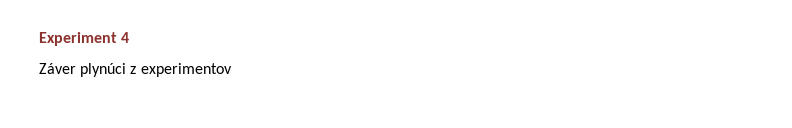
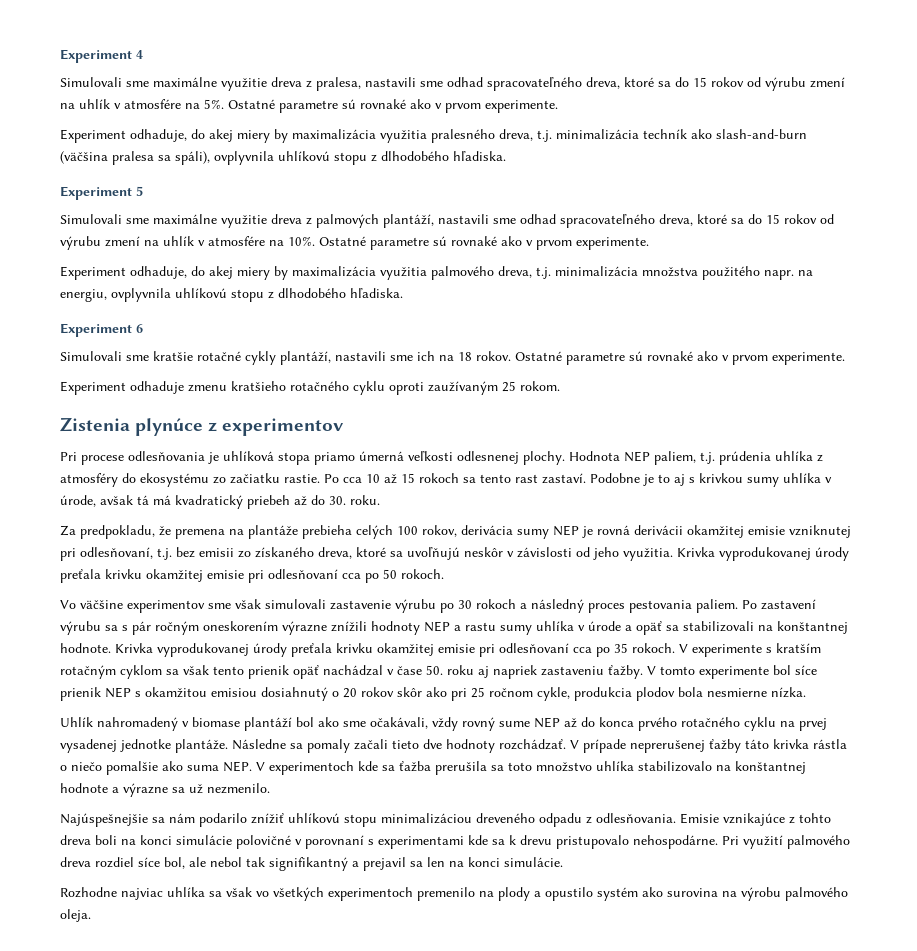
- Záver plynúci z experimentov
+ Simulovali sme maximálne využitie dreva z pralesa, nastavili sme odhad spracovateľného dreva, ktoré sa do 15 rokov od výrubu zmení na uhlík v atmosfére na 5%. Ostatné parametre sú rovnaké ako v prvom experimente.
+ Experiment odhaduje, do akej miery by maximalizácia využitia pralesného dreva, t.j. minimalizácia techník ako slash-and-burn (väčšina pralesa sa spáli), ovplyvnila uhlíkovú stopu z dlhodobého hľadiska.
+ Experiment 5
+ Simulovali sme maximálne využitie dreva z palmových plantáží, nastavili sme odhad spracovateľného dreva, ktoré sa do 15 rokov od výrubu zmení na uhlík v atmosfére na 10%. Ostatné parametre sú rovnaké ako v prvom experimente.
+ Experiment odhaduje, do akej miery by maximalizácia využitia palmového dreva, t.j. minimalizácia množstva použitého napr. na energiu, ovplyvnila uhlíkovú stopu z dlhodobého hľadiska.
+ Experiment 6
+ Simulovali sme kratšie rotačné cykly plantáží, nastavili sme ich na 18 rokov. Ostatné parametre sú rovnaké ako v prvom experimente.
+ Experiment odhaduje zmenu kratšieho rotačného cyklu oproti zaužívaným 25 rokom.
+ Zistenia plynúce z experimentov
+ Pri procese odlesňovania je uhlíková stopa priamo úmerná veľkosti odlesnenej plochy. Hodnota NEP paliem, t.j. prúdenia uhlíka z atmosféry do ekosystému zo začiatku rastie. Po cca 10 až 15 rokoch sa tento rast zastaví. Podobne je to aj s krivkou sumy uhlíka v úrode, avšak tá má kvadratický priebeh až do 30. roku.
+ Za predpokladu, že premena na plantáže prebieha celých 100 rokov, derivácia sumy NEP je rovná derivácii okamžitej emisie vzniknutej pri odlesňovaní, t.j. bez emisii zo získaného dreva, ktoré sa uvoľňujú neskôr v závislosti od jeho využitia. Krivka vyprodukovanej úrody preťala krivku okamžitej emisie pri odlesňovaní cca po 50 rokoch.
+ Vo väčšine experimentov sme však simulovali zastavenie výrubu po 30 rokoch a následný proces pestovania paliem. Po zastavení výrubu sa s pár ročným oneskorením výrazne znížili hodnoty NEP a rastu sumy uhlíka v úrode a opäť sa stabilizovali na konštantnej hodnote. Krivka vyprodukovanej úrody preťala krivku okamžitej emisie pri odlesňovaní cca po 35 rokoch. V experimente s kratším rotačným cyklom sa však tento prienik opäť nachádzal v čase 50. roku aj napriek zastaveniu ťažby. V tomto experimente bol síce prienik NEP s okamžitou emisiou dosiahnutý o 20 rokov skôr ako pri 25 ročnom cykle, produkcia plodov bola nesmierne nízka.
+ Uhlík nahromadený v biomase plantáží bol ako sme očakávali, vždy rovný sume NEP až do konca prvého rotačného cyklu na prvej vysadenej jednotke plantáže. Následne sa pomaly začali tieto dve hodnoty rozchádzať. V prípade neprerušenej ťažby táto krivka rástla o niečo pomalšie ako suma NEP. V experimentoch kde sa ťažba prerušila sa toto množstvo uhlíka stabilizovalo na konštantnej hodnote a výrazne sa už nezmenilo.
+ Najúspešnejšie sa nám podarilo znížiť uhlíkovú stopu minimalizáciou dreveného odpadu z odlesňovania. Emisie vznikajúce z tohto dreva boli na konci simulácie polovičné v porovnaní s experimentami kde sa k drevu pristupovalo nehospodárne. Pri využití palmového dreva rozdiel síce bol, ale nebol tak signifikantný a prejavil sa len na konci simulácie.
+ Rozhodne najviac uhlíka sa však vo všetkých experimentoch premenilo na plody a opustilo systém ako surovina na výrobu palmového oleja.

